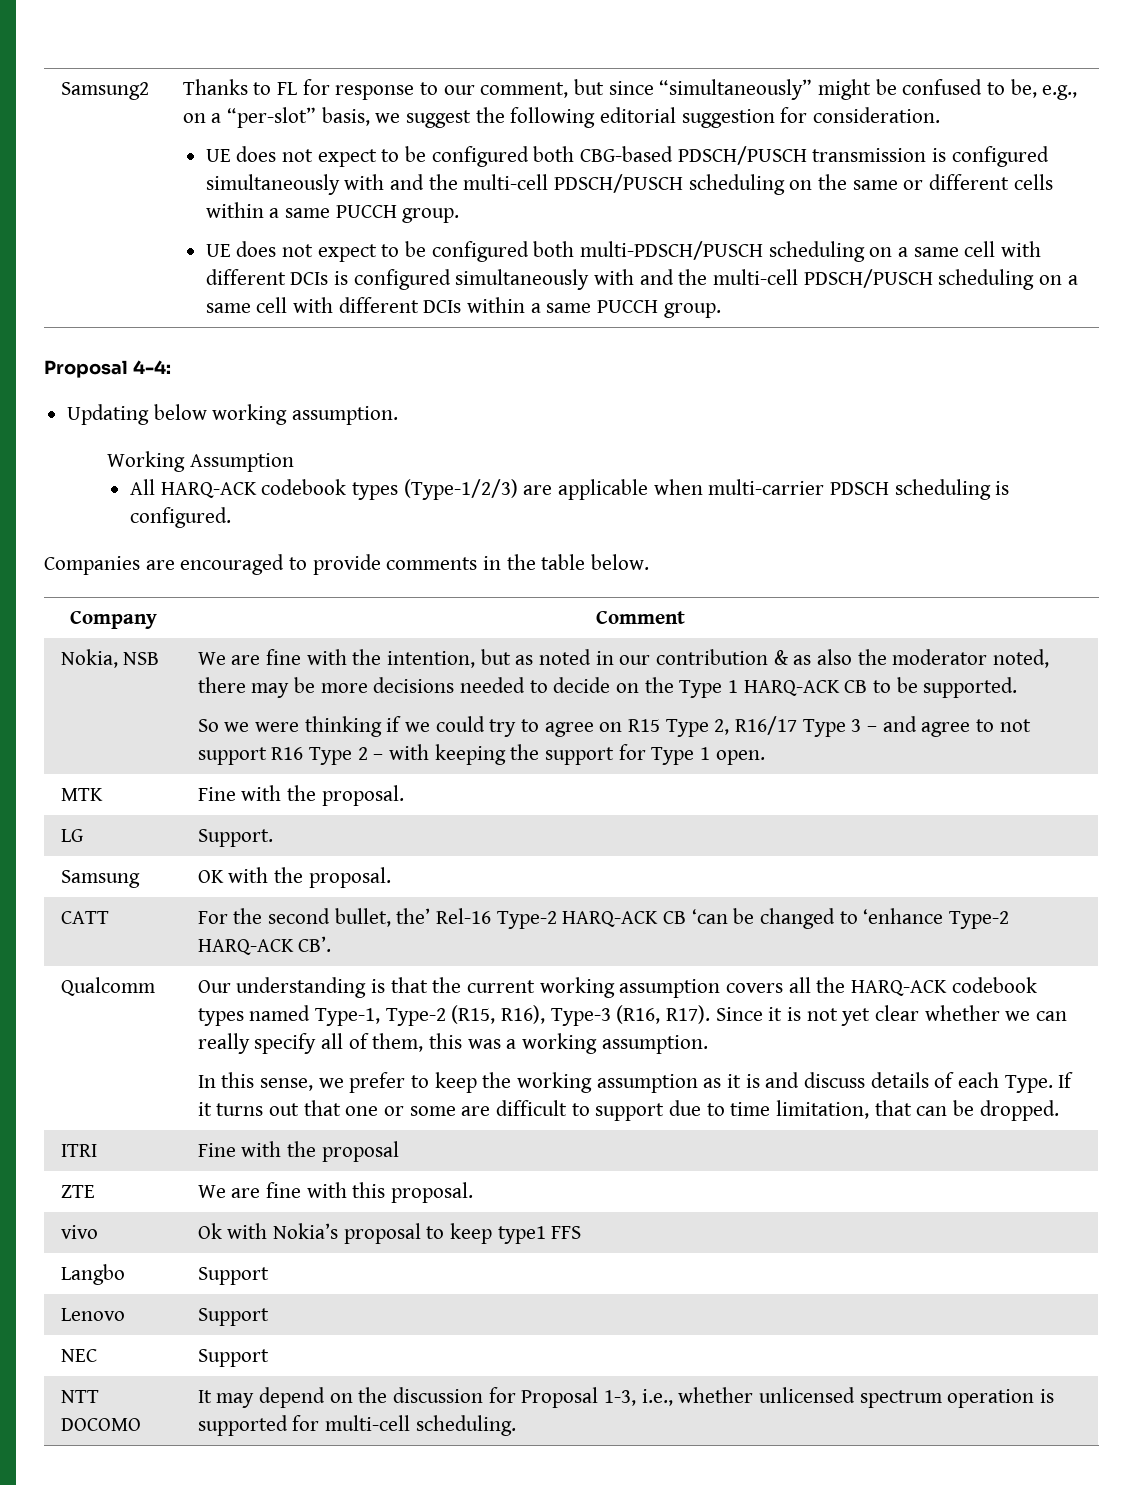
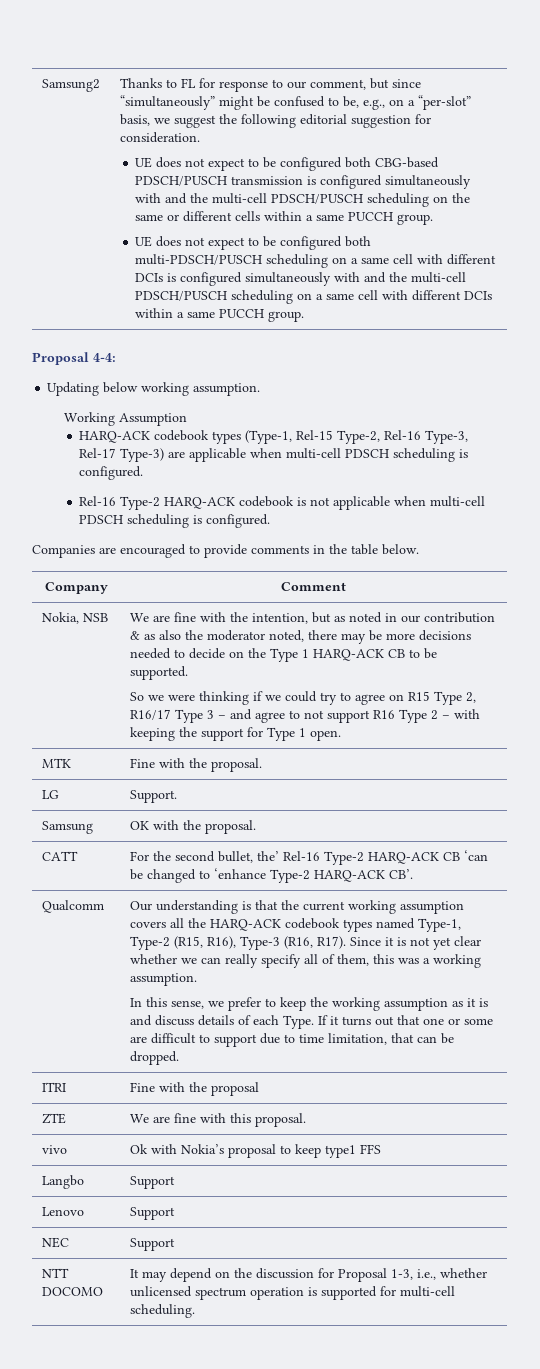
- All HARQ-ACK codebook types (Type-1/2/3) are applicable when multi-carrier PDSCH scheduling is configured.
+ HARQ-ACK codebook types (Type-1, Rel-15 Type-2, Rel-16 Type-3, Rel-17 Type-3) are applicable when multi-cell PDSCH scheduling is configured.
+ Rel-16 Type-2 HARQ-ACK codebook is not applicable when multi-cell PDSCH scheduling is configured.

